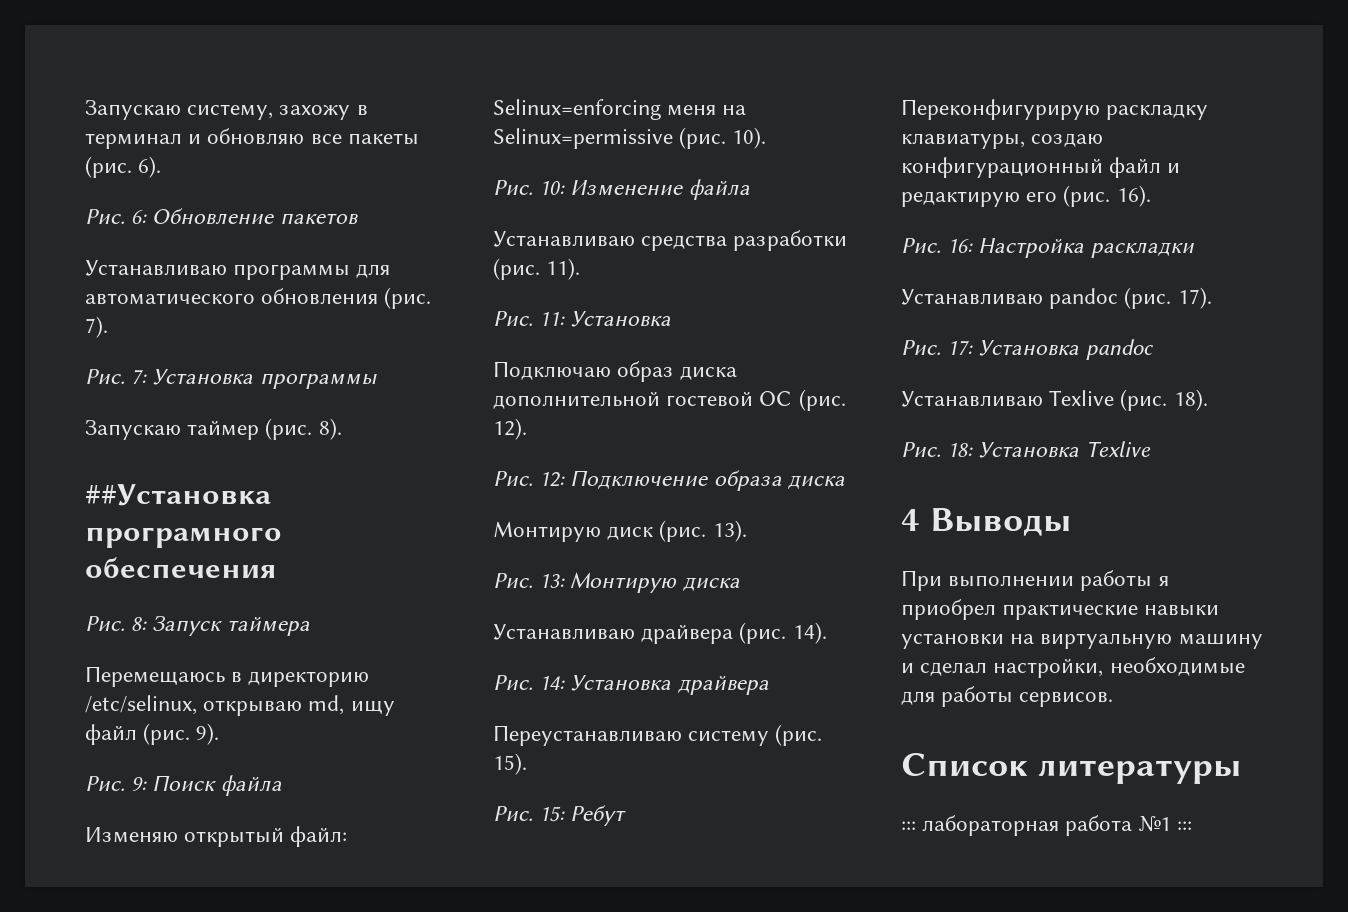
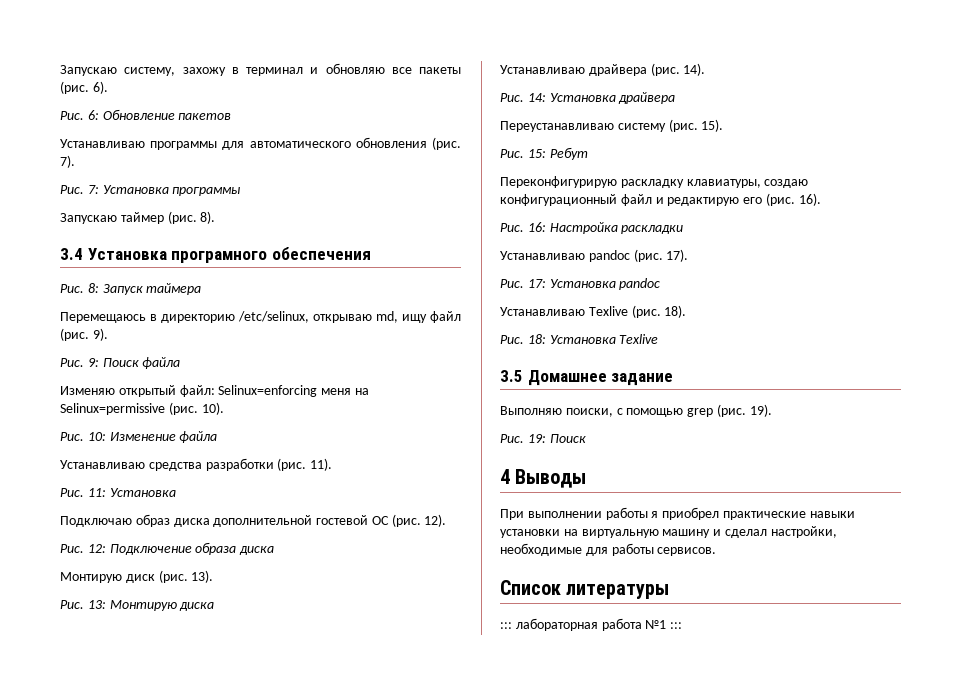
- ##Установка програмного обеспечения
+ 3.4 Установка програмного обеспечения
+ 3.5 Домашнее задание
+ Выполняю поиски, с помощью grep (рис. 19).
+ Рис. 19: Поиск

